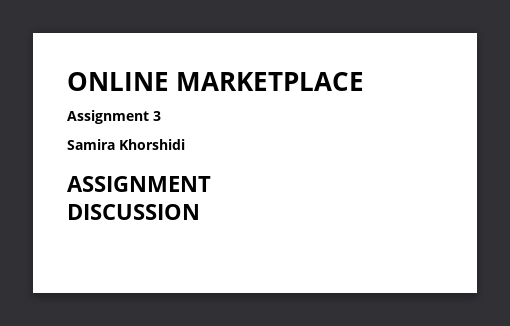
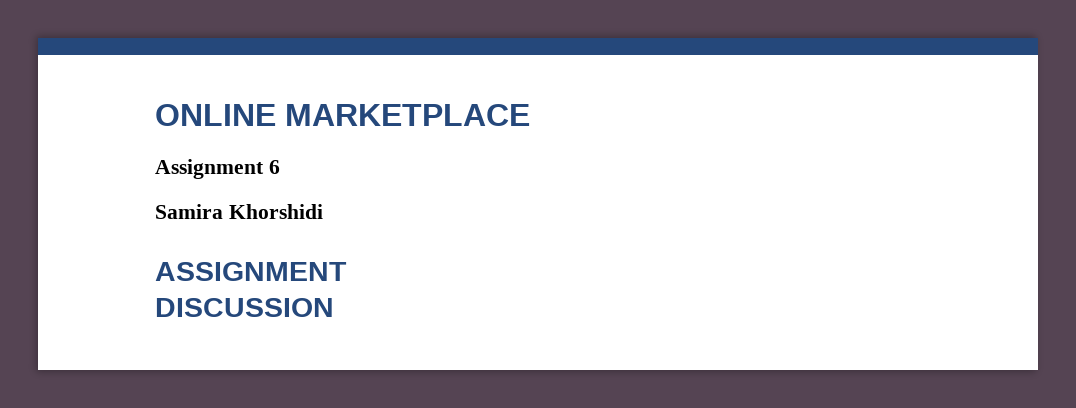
- Assignment 3
+ Assignment 6

